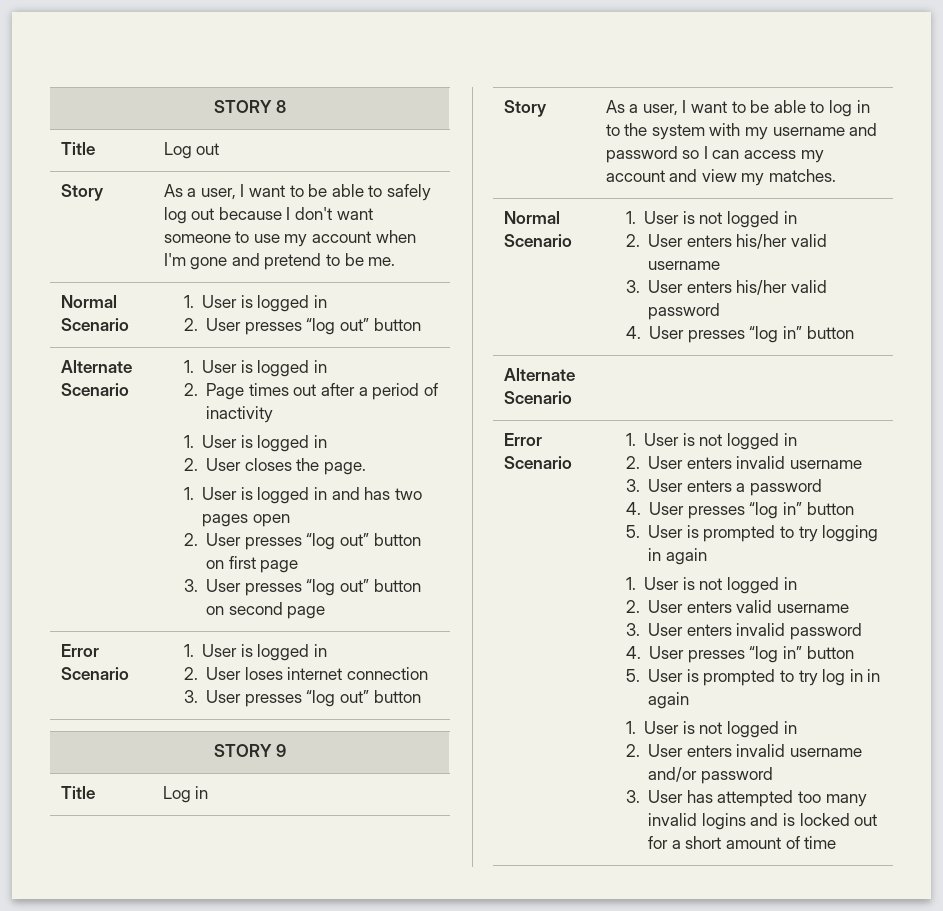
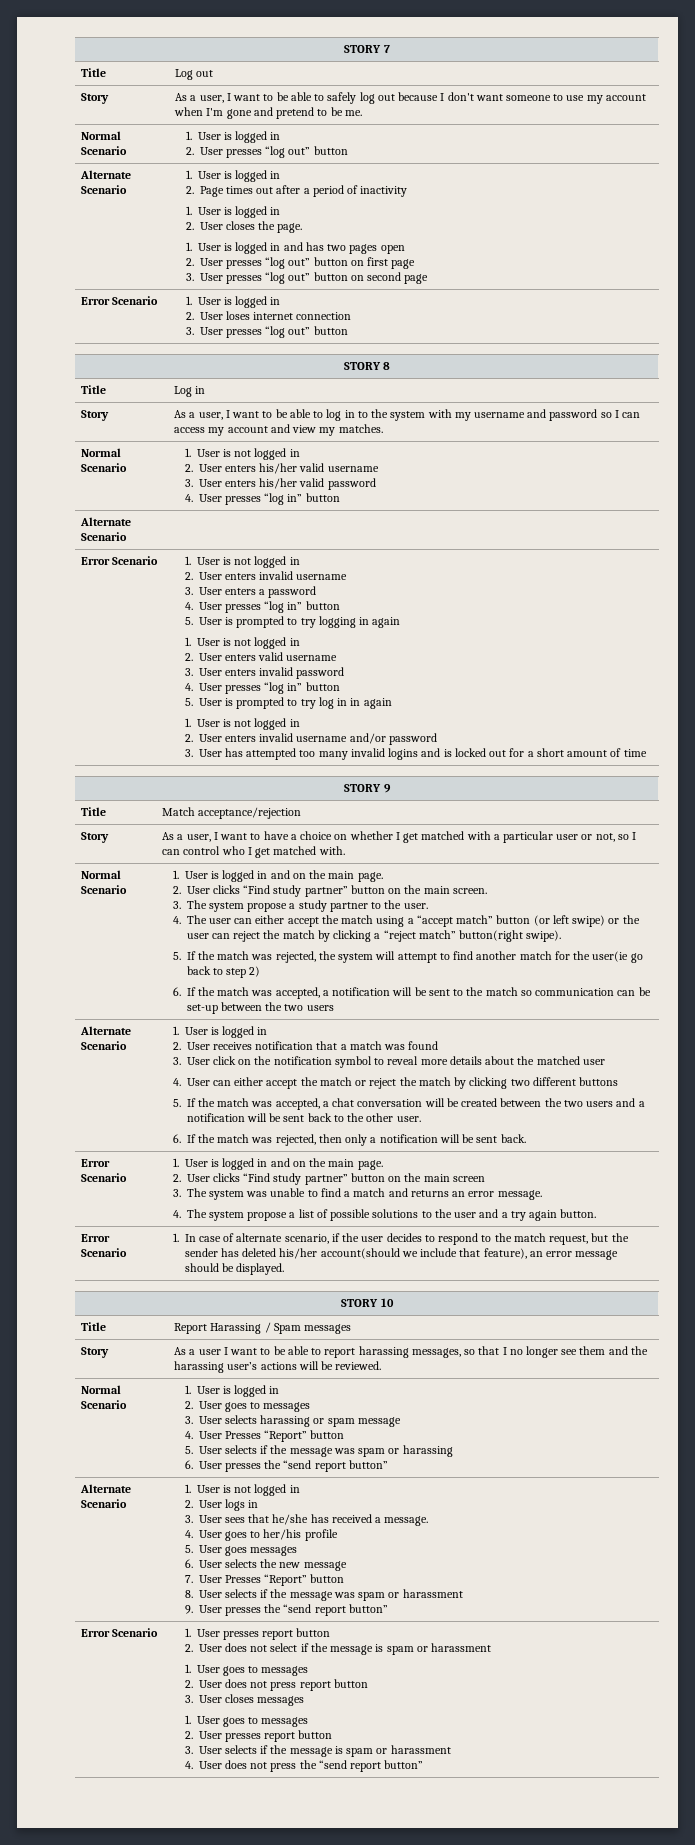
- STORY 8
+ STORY 7
- STORY 9
+ STORY 8
+ STORY 9
+ Title | Match acceptance/rejection
+ Story | As a user, I want to have a choice on whether I get matched with a particular user or not, so I can control who I get matched with.
+ Normal Scenario | 1. User is logged in and on the main page.
+ 2. User clicks “Find study partner” button on the main screen.
+ 3. The system propose a study partner to the user.
+ 4. The user can either accept the match using a “accept match” button (or left swipe) or the user can reject the match by clicking a “reject match” button(right swipe).
+ 5. If the match was rejected, the system will attempt to find another match for the user(ie go back to step 2)
+ 6. If the match was accepted, a notification will be sent to the match so communication can be set-up between the two users
+ Alternate Scenario | 1. User is logged in
+ 2. User receives notification that a match was found
+ 3. User click on the notification symbol to reveal more details about the matched user
+ 4. User can either accept the match or reject the match by clicking two different buttons
+ 5. If the match was accepted, a chat conversation will be created between the two users and a notification will be sent back to the other user.
+ 6. If the match was rejected, then only a notification will be sent back.
+ Error Scenario | 1. User is logged in and on the main page.
+ 2. User clicks “Find study partner” button on the main screen
+ 3. The system was unable to find a match and returns an error message.
+ 4. The system propose a list of possible solutions to the user and a try again button.
+ Error Scenario | 1. In case of alternate scenario, if the user decides to respond to the match request, but the sender has deleted his/her account(should we include that feature), an error message should be displayed.
+ STORY 10
+ Title | Report Harassing / Spam messages
+ Story | As a user I want to be able to report harassing messages, so that I no longer see them and the harassing user’s actions will be reviewed.
+ Normal Scenario | 1. User is logged in
+ 2. User goes to messages
+ 3. User selects harassing or spam message
+ 4. User Presses “Report” button
+ 5. User selects if the message was spam or harassing
+ 6. User presses the “send report button”
+ Alternate Scenario | 1. User is not logged in
+ 2. User logs in
+ 3. User sees that he/she has received a message.
+ 4. User goes to her/his profile
+ 5. User goes messages
+ 6. User selects the new message
+ 7. User Presses “Report” button
+ 8. User selects if the message was spam or harassment
+ 9. User presses the “send report button”
+ Error Scenario | 1. User presses report button
+ 2. User does not select if the message is spam or harassment
+ 1. User goes to messages
+ 2. User does not press report button
+ 3. User closes messages
+ 1. User goes to messages
+ 2. User presses report button
+ 3. User selects if the message is spam or harassment
+ 4. User does not press the “send report button”

